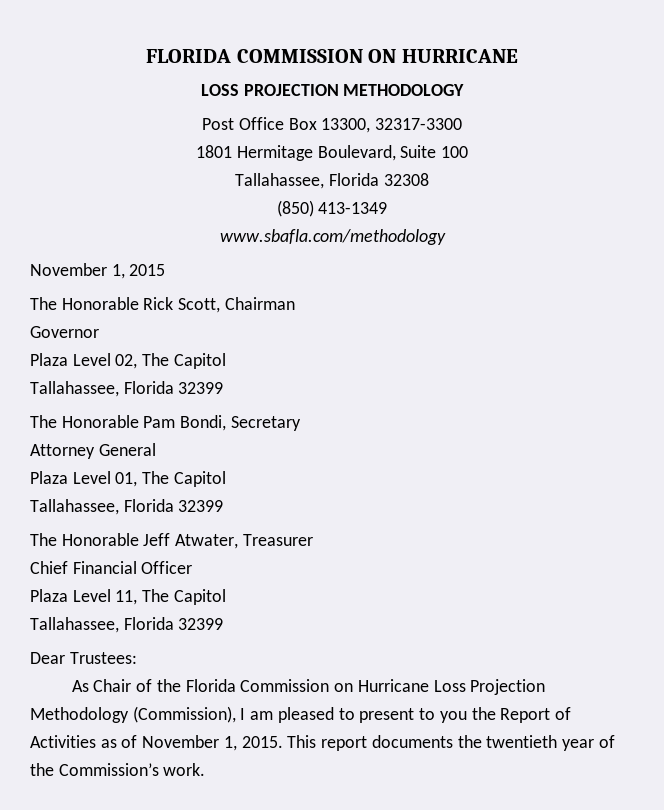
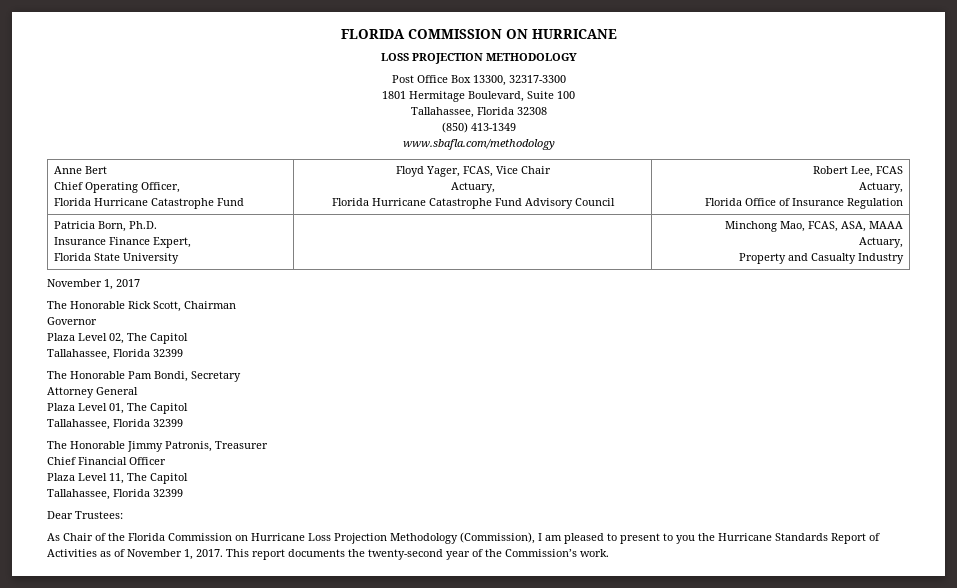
- November 1, 2015
+ Anne Bert
+ Chief Operating Officer,
+ Florida Hurricane Catastrophe Fund | Floyd Yager, FCAS, Vice Chair
+ Actuary,
+ Florida Hurricane Catastrophe Fund Advisory Council | Robert Lee, FCAS
+ Actuary,
+ Florida Office of Insurance Regulation
+ Patricia Born, Ph.D.
+ Insurance Finance Expert,
+ Florida State University | | Minchong Mao, FCAS, ASA, MAAA
+ Actuary,
+ Property and Casualty Industry
+ November 1, 2017
- The Honorable Jeff Atwater, Treasurer
+ The Honorable Jimmy Patronis, Treasurer
- As Chair of the Florida Commission on Hurricane Loss Projection Methodology (Commission), I am pleased to present to you the Report of Activities as of November 1, 2015.
+ As Chair of the Florida Commission on Hurricane Loss Projection Methodology (Commission), I am pleased to present to you the Hurricane Standards Report of Activities as of November 1, 2017.
- This report documents the twentieth year of the Commission’s work.
+ This report documents the twenty-second year of the Commission’s work.

